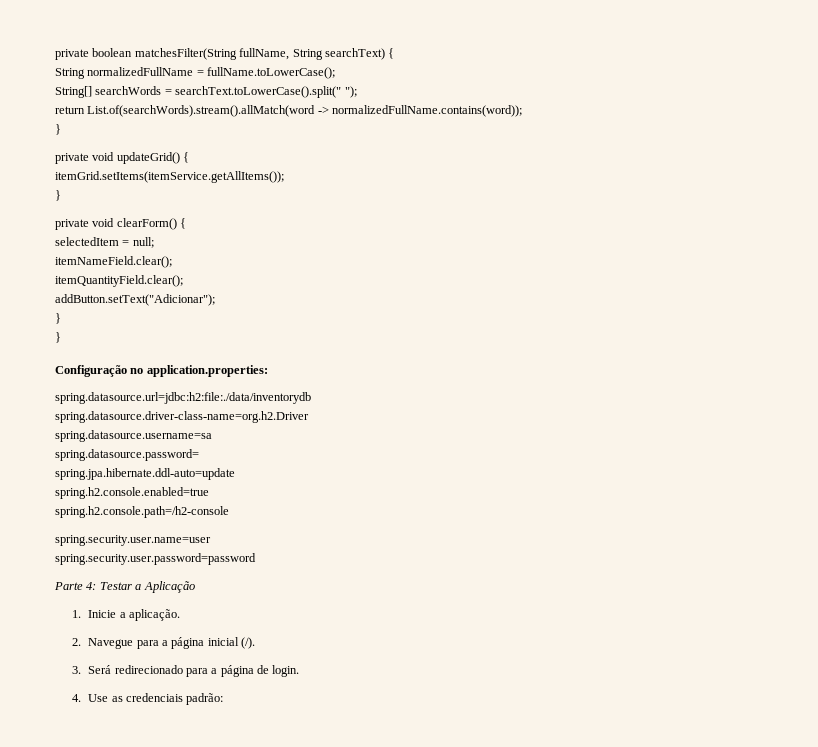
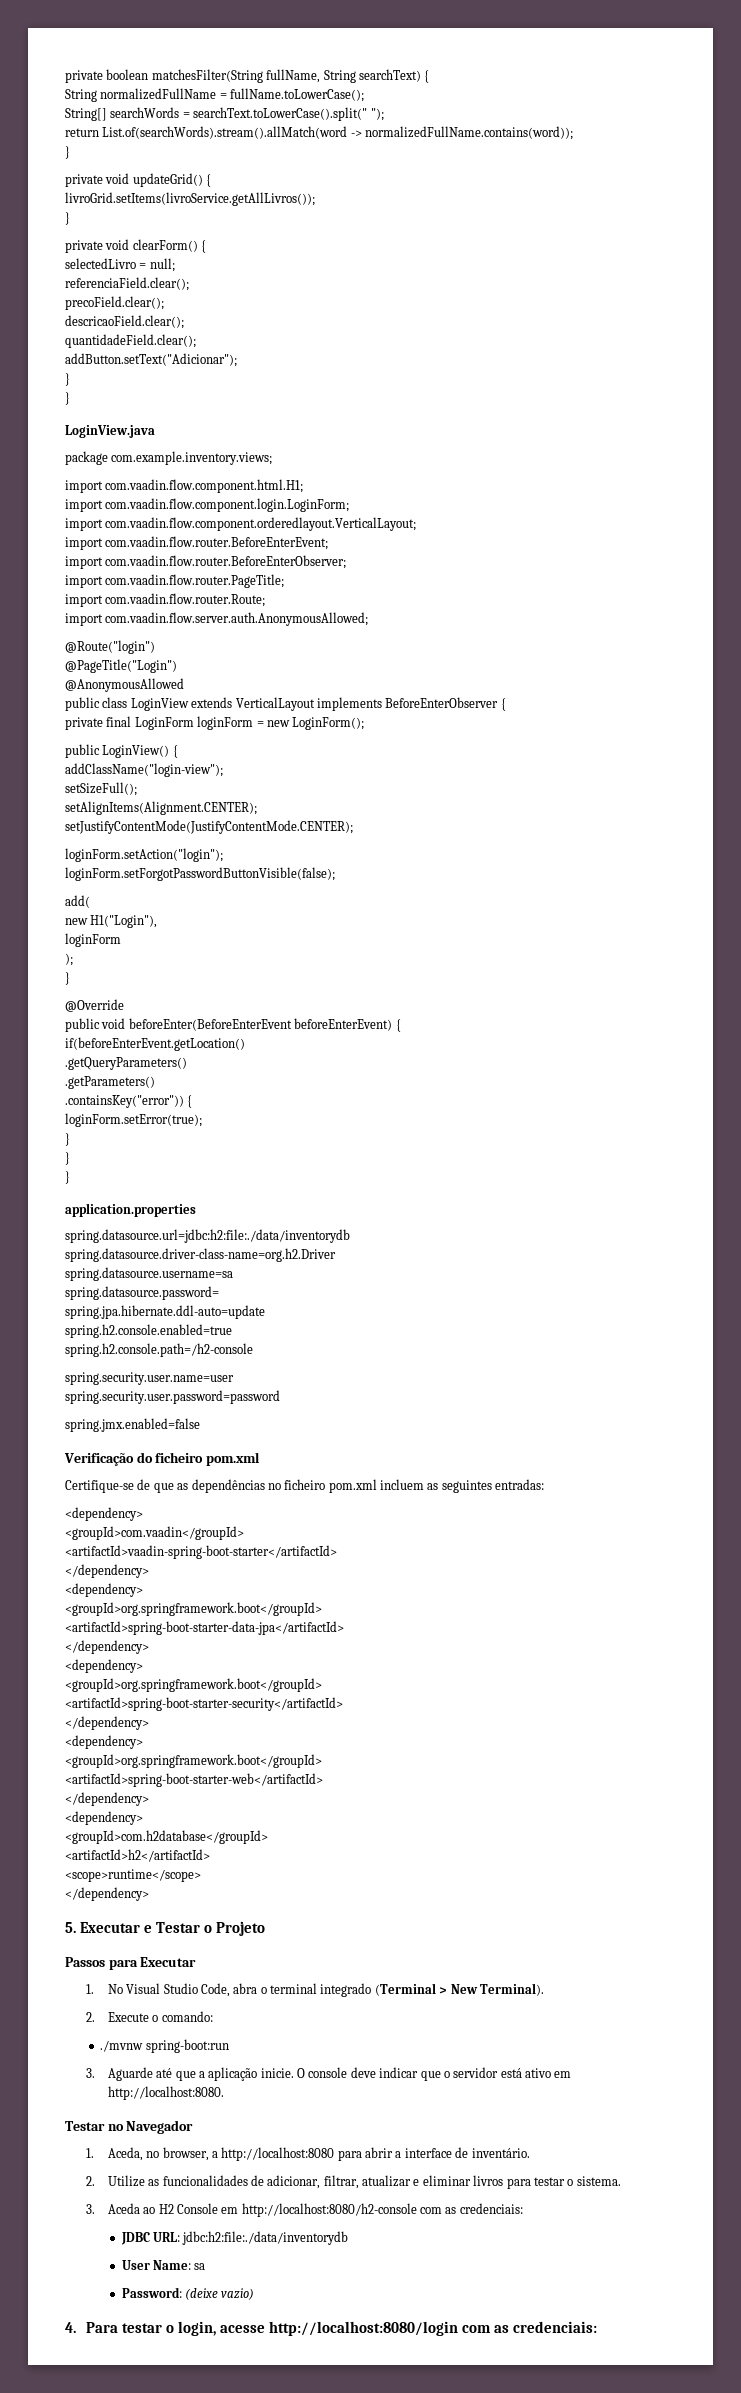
- itemGrid.setItems(itemService.getAllItems());
+ livroGrid.setItems(livroService.getAllLivros());
- selectedItem = null;
+ selectedLivro = null;
- itemNameField.clear();
- itemQuantityField.clear();
+ referenciaField.clear();
+ precoField.clear();
+ descricaoField.clear();
+ quantidadeField.clear();
- Configuração no application.properties:
+ LoginView.java
+ package com.example.inventory.views;
+ import com.vaadin.flow.component.html.H1;
+ import com.vaadin.flow.component.login.LoginForm;
+ import com.vaadin.flow.component.orderedlayout.VerticalLayout;
+ import com.vaadin.flow.router.BeforeEnterEvent;
+ import com.vaadin.flow.router.BeforeEnterObserver;
+ import com.vaadin.flow.router.PageTitle;
+ import com.vaadin.flow.router.Route;
+ import com.vaadin.flow.server.auth.AnonymousAllowed;
+ @Route("login")
+ @PageTitle("Login")
+ @AnonymousAllowed
+ public class LoginView extends VerticalLayout implements BeforeEnterObserver {
+ private final LoginForm loginForm = new LoginForm();
+ public LoginView() {
+ addClassName("login-view");
+ setSizeFull();
+ setAlignItems(Alignment.CENTER);
+ setJustifyContentMode(JustifyContentMode.CENTER);
+ loginForm.setAction("login");
+ loginForm.setForgotPasswordButtonVisible(false);
+ add(
+ new H1("Login"),
+ loginForm
+ );
+ }
+ @Override
+ public void beforeEnter(BeforeEnterEvent beforeEnterEvent) {
+ if(beforeEnterEvent.getLocation()
+ .getQueryParameters()
+ .getParameters()
+ .containsKey("error")) {
+ loginForm.setError(true);
+ }
+ }
+ }
+ application.properties
- Parte 4: Testar a Aplicação
- 1. Inicie a aplicação.
- 2. Navegue para a página inicial (/).
- 3. Será redirecionado para a página de login.
- 4. Use as credenciais padrão:
+ spring.jmx.enabled=false
+ Verificação do ficheiro pom.xml
+ Certifique-se de que as dependências no ficheiro pom.xml incluem as seguintes entradas:
+ <dependency>
+ <groupId>com.vaadin</groupId>
+ <artifactId>vaadin-spring-boot-starter</artifactId>
+ </dependency>
+ <dependency>
+ <groupId>org.springframework.boot</groupId>
+ <artifactId>spring-boot-starter-data-jpa</artifactId>
+ </dependency>
+ <dependency>
+ <groupId>org.springframework.boot</groupId>
+ <artifactId>spring-boot-starter-security</artifactId>
+ </dependency>
+ <dependency>
+ <groupId>org.springframework.boot</groupId>
+ <artifactId>spring-boot-starter-web</artifactId>
+ </dependency>
+ <dependency>
+ <groupId>com.h2database</groupId>
+ <artifactId>h2</artifactId>
+ <scope>runtime</scope>
+ </dependency>
+ 5. Executar e Testar o Projeto
+ Passos para Executar
+ 1. No Visual Studio Code, abra o terminal integrado (Terminal > New Terminal).
+ 2. Execute o comando:
+ ./mvnw spring-boot:run
+ 3. Aguarde até que a aplicação inicie. O console deve indicar que o servidor está ativo em http://localhost:8080.
+ Testar no Navegador
+ 1. Aceda, no browser, a http://localhost:8080 para abrir a interface de inventário.
+ 2. Utilize as funcionalidades de adicionar, filtrar, atualizar e eliminar livros para testar o sistema.
+ 3. Aceda ao H2 Console em http://localhost:8080/h2-console com as credenciais:
+ JDBC URL: jdbc:h2:file:./data/inventorydb
+ User Name: sa
+ Password: (deixe vazio)
+ 4. Para testar o login, acesse http://localhost:8080/login com as credenciais:

